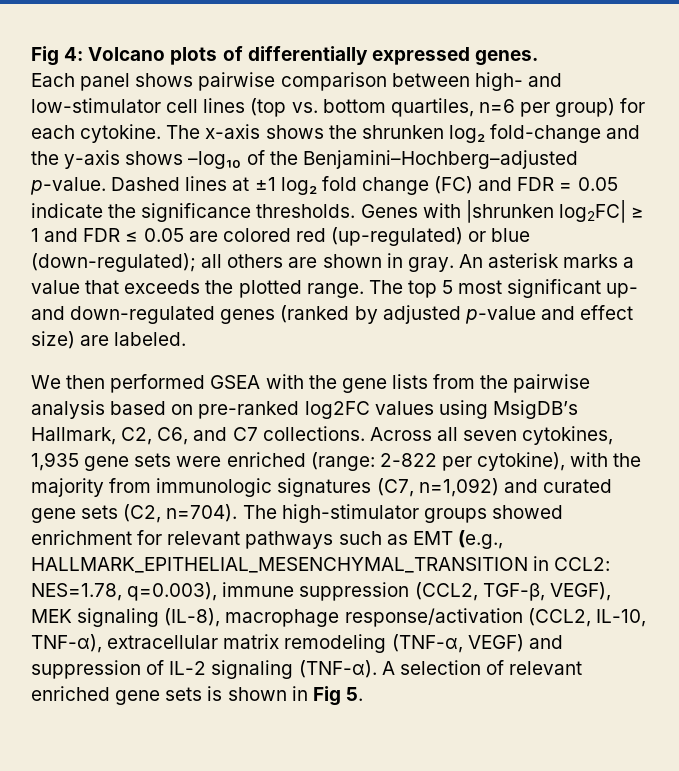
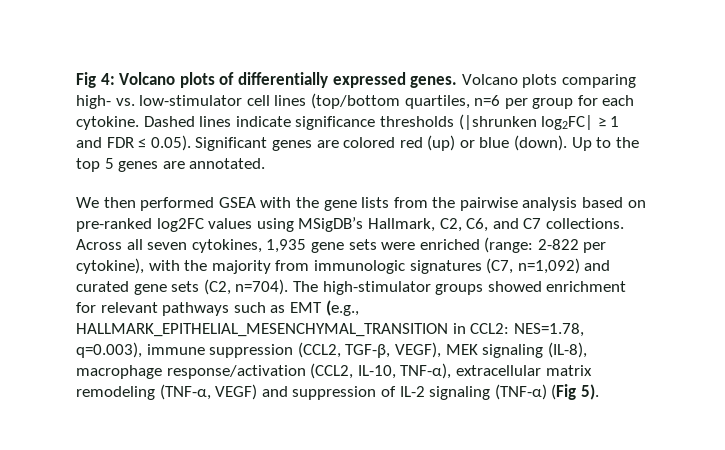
- Fig 4: Volcano plots of differentially expressed genes.
- Each panel shows pairwise comparison between high- and low-stimulator cell lines (top vs. bottom quartiles, n=6 per group) for each cytokine.
+ Fig 4: Volcano plots of differentially expressed genes. Volcano plots comparing high- vs. low-stimulator cell lines (top/bottom quartiles, n=6 per group for each cytokine.
- The x-axis shows the shrunken log₂ fold-change and the y-axis shows –log₁₀ of the Benjamini–Hochberg–adjusted p-value. Dashed lines at ±1 log₂ fold change (FC) and FDR = 0.05 indicate the significance thresholds. Genes with |shrunken log2FC| ≥ 1 and FDR ≤ 0.05 are colored red (up-regulated) or blue (down-regulated); all others are shown in gray. An asterisk marks a value that exceeds the plotted range. The top 5 most significant up- and down-regulated genes (ranked by adjusted p-value and effect size) are labeled.
+ Dashed lines indicate significance thresholds (|shrunken log2FC| ≥ 1 and FDR ≤ 0.05). Significant genes are colored red (up) or blue (down). Up to the top 5 genes are annotated.
- We then performed GSEA with the gene lists from the pairwise analysis based on pre-ranked log2FC values using MsigDB’s Hallmark, C2, C6, and C7 collections.
+ We then performed GSEA with the gene lists from the pairwise analysis based on pre-ranked log2FC values using MSigDB’s Hallmark, C2, C6, and C7 collections.
- The high-stimulator groups showed enrichment for relevant pathways such as EMT (e.g., HALLMARK_EPITHELIAL_MESENCHYMAL_TRANSITION in CCL2: NES=1.78, q=0.003), immune suppression (CCL2, TGF-β, VEGF), MEK signaling (IL-8), macrophage response/activation (CCL2, IL-10, TNF-α), extracellular matrix remodeling (TNF-α, VEGF) and suppression of IL-2 signaling (TNF-α). A selection of relevant enriched gene sets is shown in Fig 5.
+ The high-stimulator groups showed enrichment for relevant pathways such as EMT (e.g., HALLMARK_EPITHELIAL_MESENCHYMAL_TRANSITION in CCL2: NES=1.78, q=0.003), immune suppression (CCL2, TGF-β, VEGF), MEK signaling (IL-8), macrophage response/activation (CCL2, IL-10, TNF-α), extracellular matrix remodeling (TNF-α, VEGF) and suppression of IL-2 signaling (TNF-α) (Fig 5).

